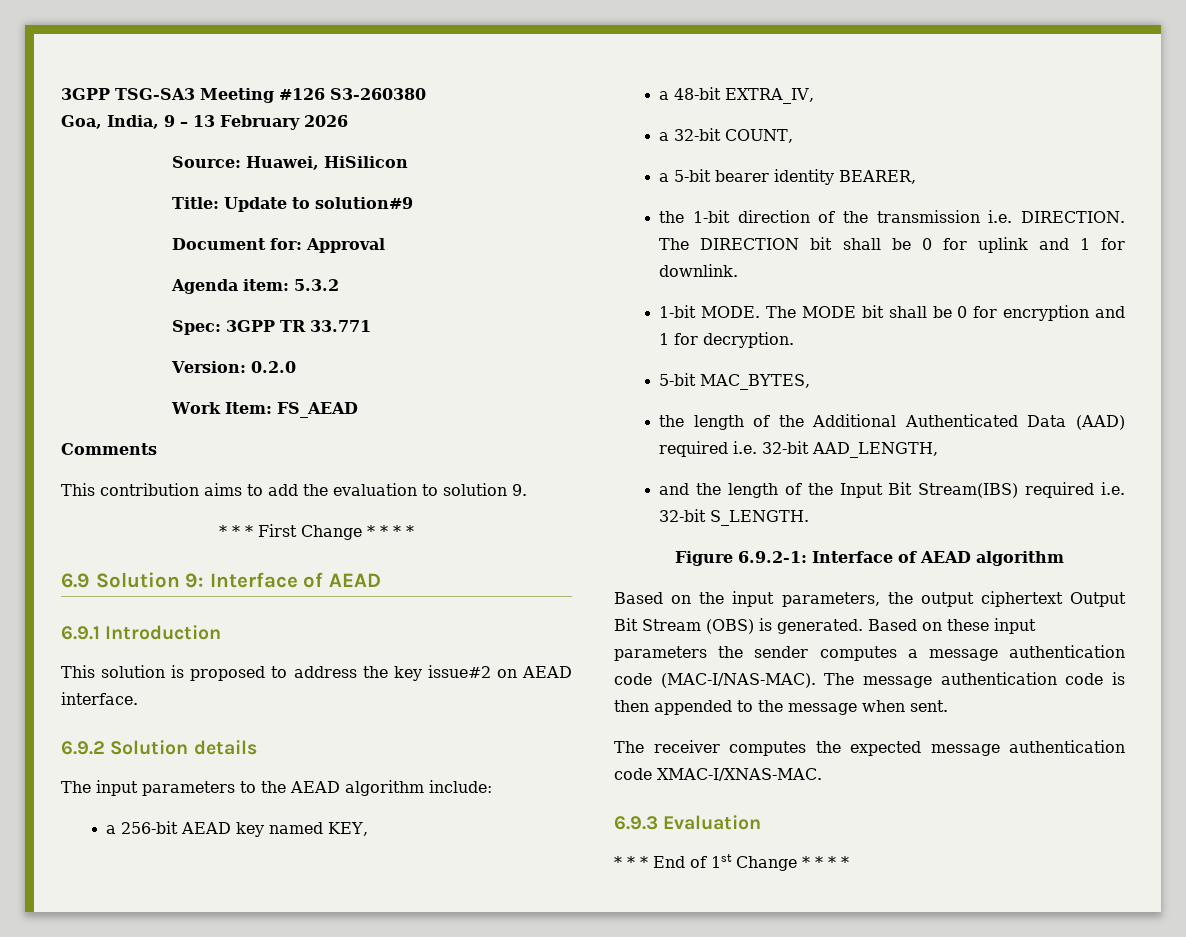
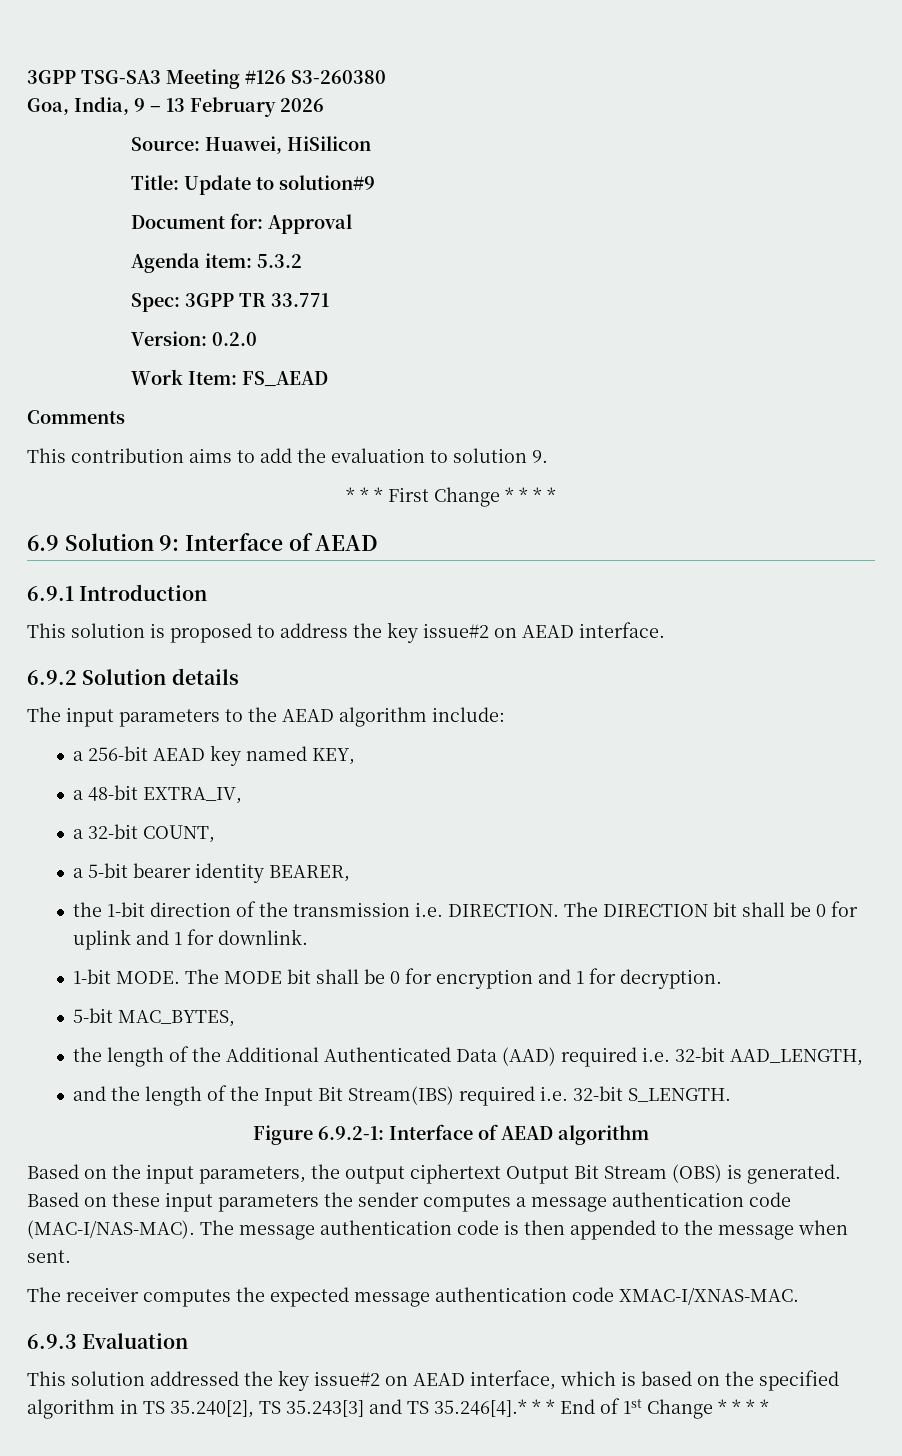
- * * * End of 1st Change * * * *
+ This solution addressed the key issue#2 on AEAD interface, which is based on the specified algorithm in TS 35.240[2], TS 35.243[3] and TS 35.246[4].* * * End of 1st Change * * * *

